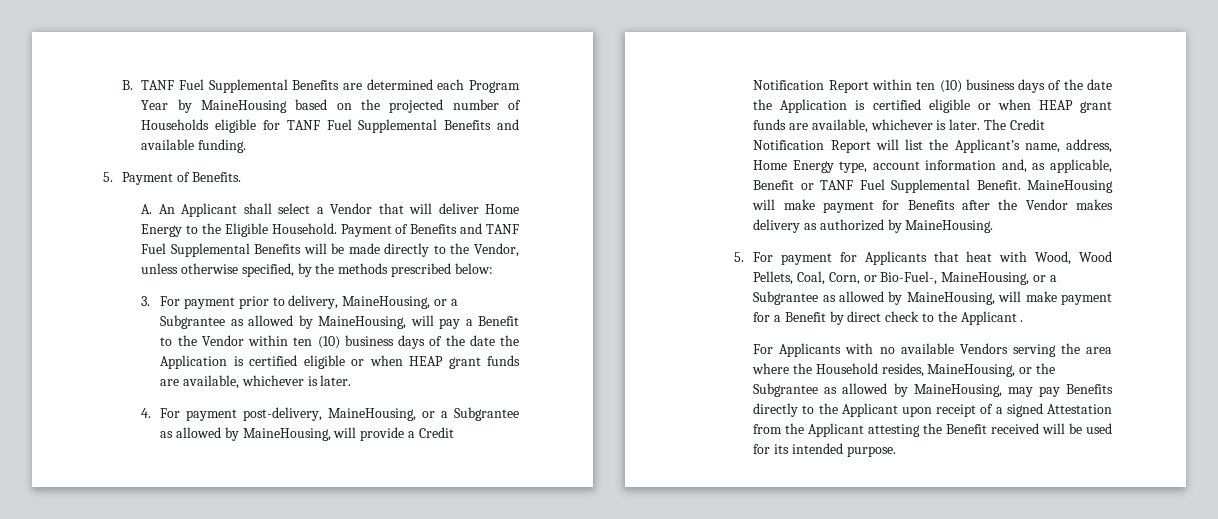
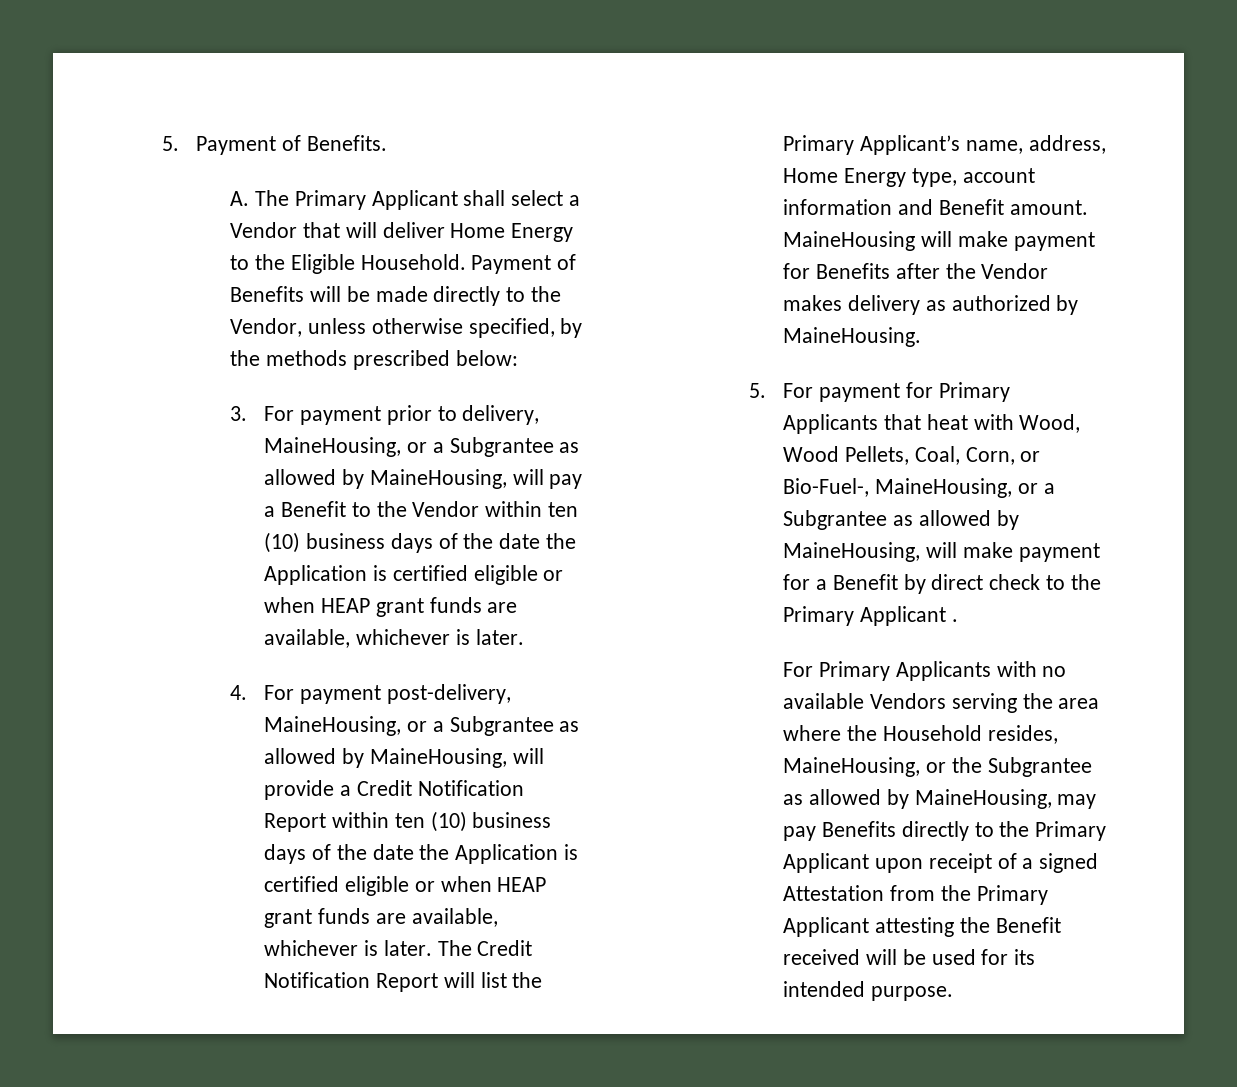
- B. TANF Fuel Supplemental Benefits are determined each Program Year by MaineHousing based on the projected number of Households eligible for TANF Fuel Supplemental Benefits and available funding.
- A. An Applicant shall select a Vendor that will deliver Home Energy to the Eligible Household.
+ A. The Primary Applicant shall select a Vendor that will deliver Home Energy to the Eligible Household.
- Payment of Benefits and TANF Fuel Supplemental Benefits will be made directly to the Vendor, unless otherwise specified, by the methods prescribed below:
+ Payment of Benefits will be made directly to the Vendor, unless otherwise specified, by the methods prescribed below:
- The Credit Notification Report will list the Applicant’s name, address, Home Energy type, account information and, as applicable, Benefit or TANF Fuel Supplemental Benefit.
+ The Credit Notification Report will list the Primary Applicant’s name, address, Home Energy type, account information and Benefit amount.
- 5. For payment for Applicants that heat with Wood, Wood Pellets, Coal, Corn, or Bio-Fuel-, MaineHousing, or a Subgrantee as allowed by MaineHousing, will make payment for a Benefit by direct check to the Applicant .
+ 5. For payment for Primary Applicants that heat with Wood, Wood Pellets, Coal, Corn, or Bio-Fuel-, MaineHousing, or a Subgrantee as allowed by MaineHousing, will make payment for a Benefit by direct check to the Primary Applicant .
- For Applicants with no available Vendors serving the area where the Household resides, MaineHousing, or the Subgrantee as allowed by MaineHousing, may pay Benefits directly to the Applicant upon receipt of a signed Attestation from the Applicant attesting the Benefit received will be used for its intended purpose.
+ For Primary Applicants with no available Vendors serving the area where the Household resides, MaineHousing, or the Subgrantee as allowed by MaineHousing, may pay Benefits directly to the Primary Applicant upon receipt of a signed Attestation from the Primary Applicant attesting the Benefit received will be used for its intended purpose.

